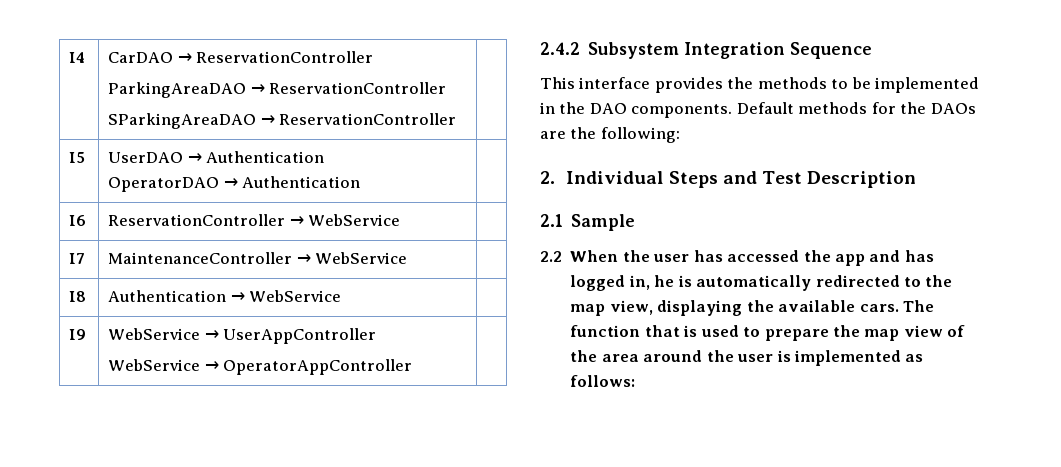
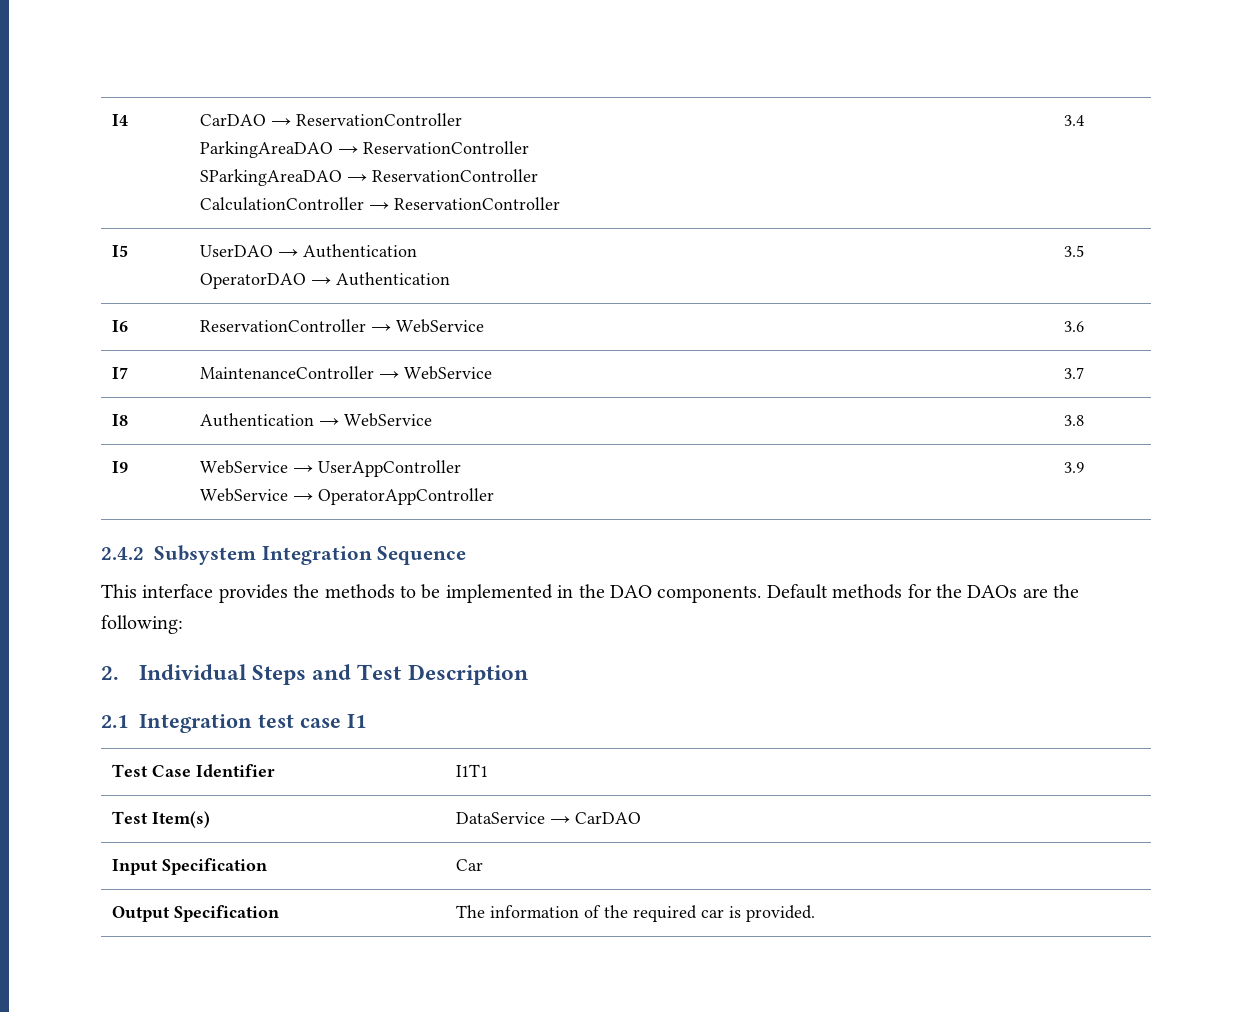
  I4 | CarDAO → ReservationController
  ParkingAreaDAO → ReservationController
- SParkingAreaDAO → ReservationController |
+ SParkingAreaDAO → ReservationController
+ CalculationController → ReservationController | 3.4
  I5 | UserDAO → Authentication
- OperatorDAO → Authentication |
+ OperatorDAO → Authentication | 3.5
- I6 | ReservationController → WebService |
+ I6 | ReservationController → WebService | 3.6
- I7 | MaintenanceController → WebService |
+ I7 | MaintenanceController → WebService | 3.7
- I8 | Authentication → WebService |
+ I8 | Authentication → WebService | 3.8
  I9 | WebService → UserAppController
- WebService → OperatorAppController |
+ WebService → OperatorAppController | 3.9
- 2.1 Sample
- 2.2 When the user has accessed the app and has logged in, he is automatically redirected to the map view, displaying the available cars. The function that is used to prepare the map view of the area around the user is implemented as follows:
+ 2.1 Integration test case I1
+ Test Case Identifier | I1T1
+ Test Item(s) | DataService → CarDAO
+ Input Specification | Car
+ Output Specification | The information of the required car is provided.

